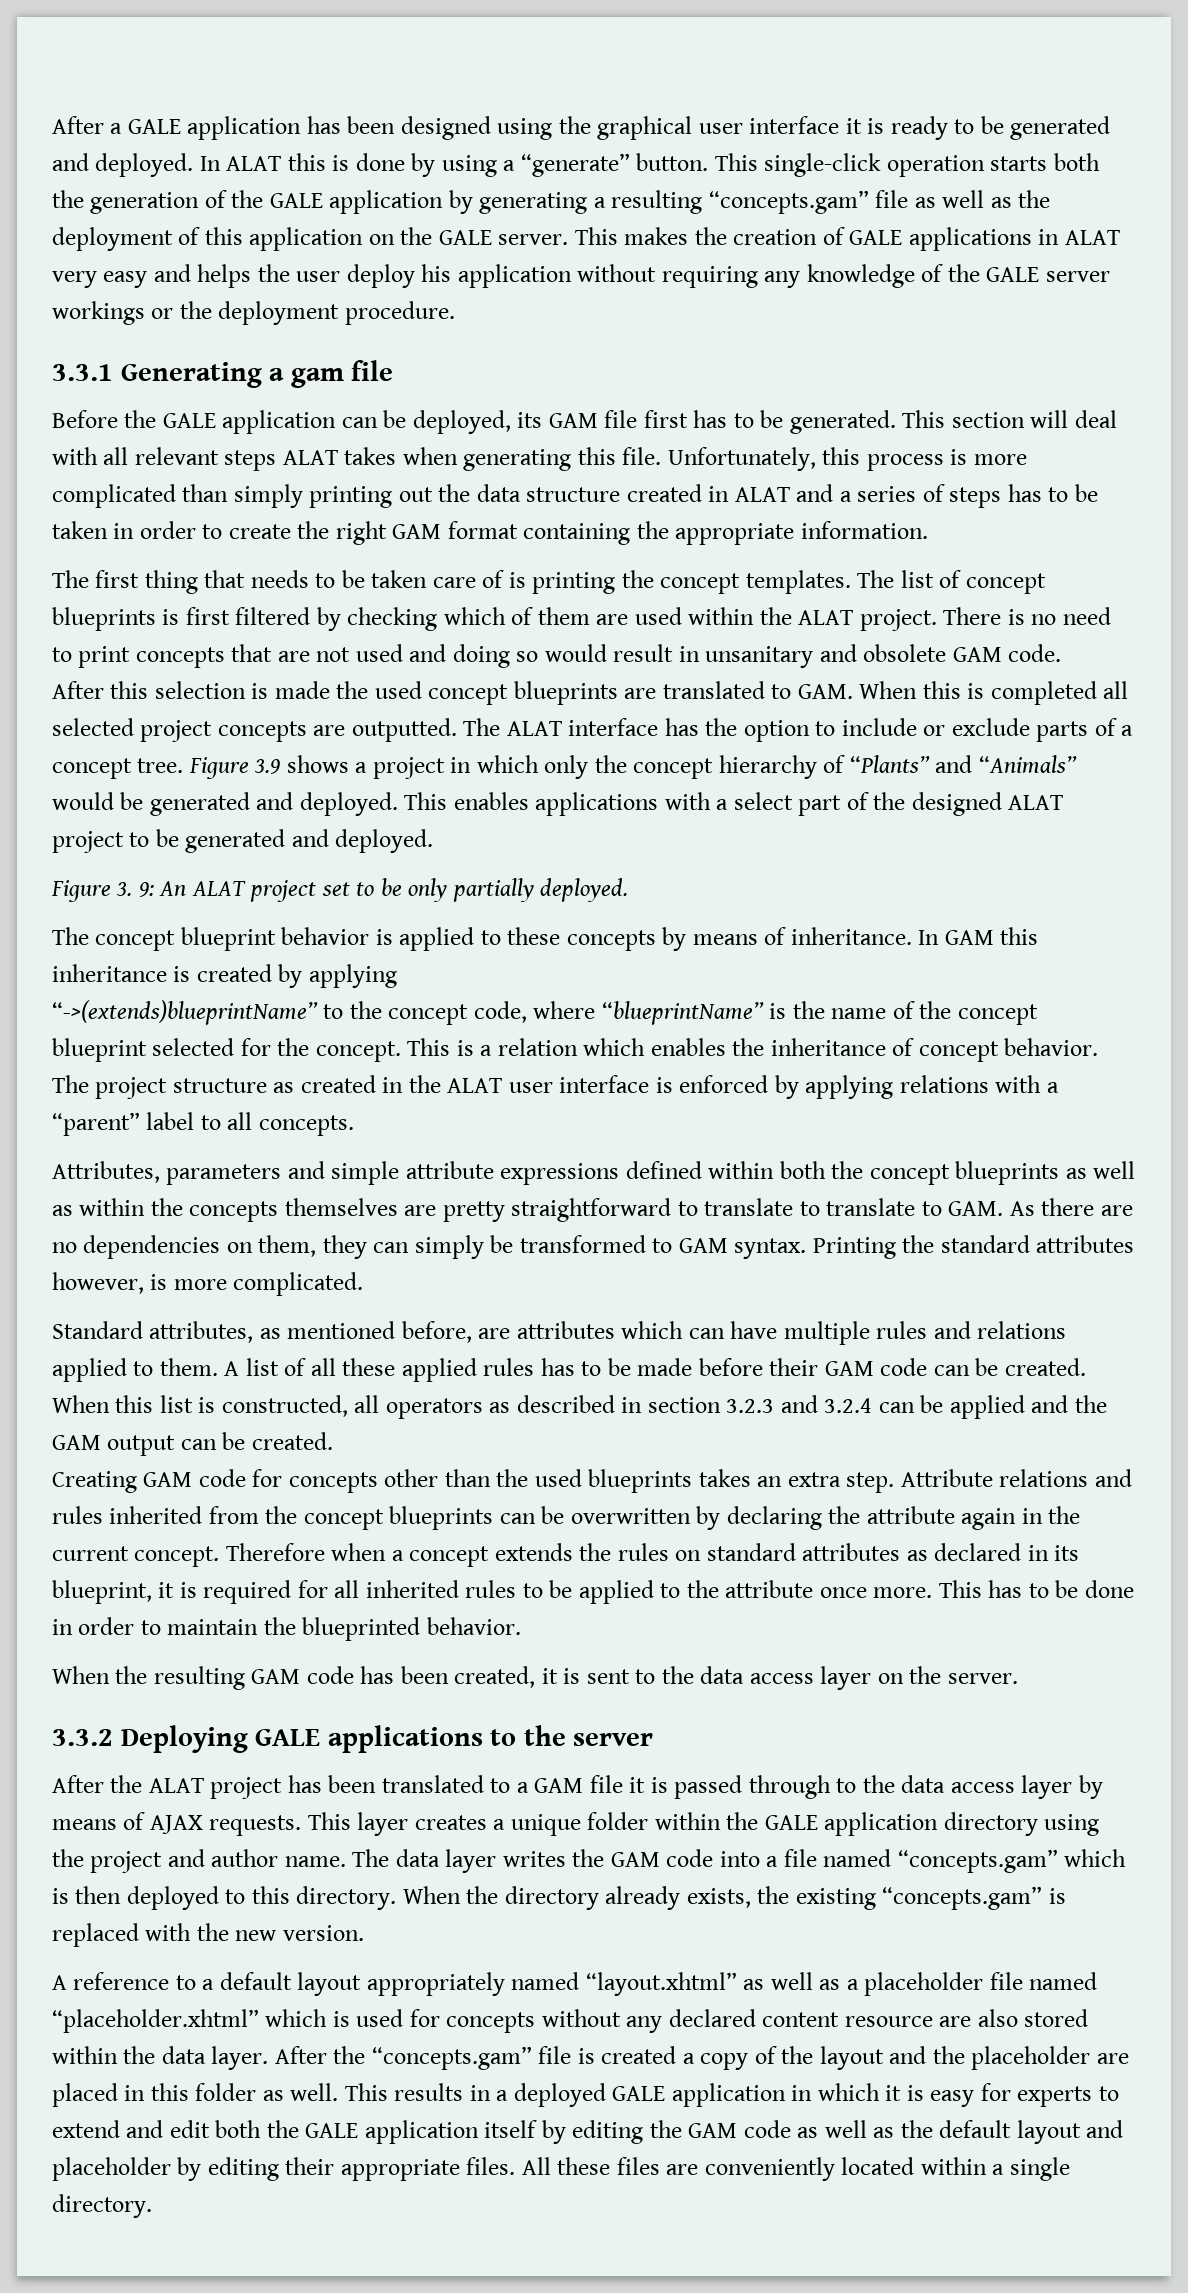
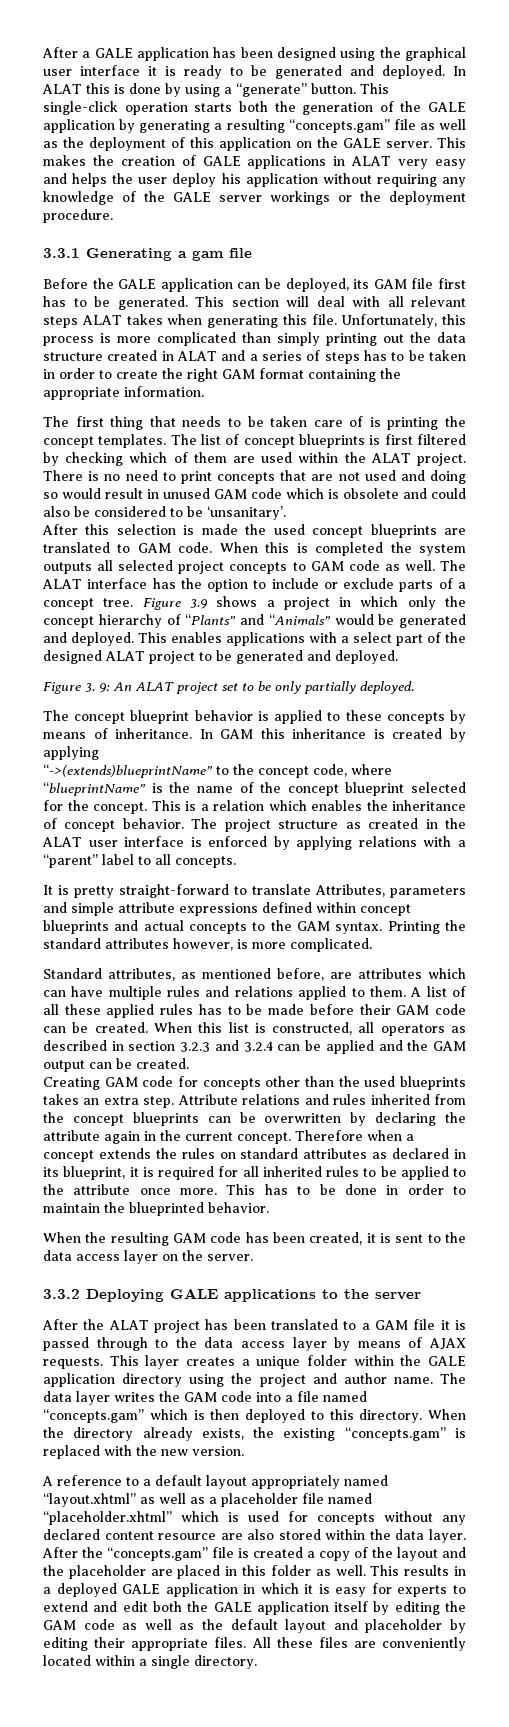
- There is no need to print concepts that are not used and doing so would result in unsanitary and obsolete GAM code.
+ There is no need to print concepts that are not used and doing so would result in unused GAM code which is obsolete and could also be considered to be ‘unsanitary’.
- After this selection is made the used concept blueprints are translated to GAM. When this is completed all selected project concepts are outputted.
+ After this selection is made the used concept blueprints are translated to GAM code. When this is completed the system outputs all selected project concepts to GAM code as well.
- Attributes, parameters and simple attribute expressions defined within both the concept blueprints as well as within the concepts themselves are pretty straightforward to translate to translate to GAM. As there are no dependencies on them, they can simply be transformed to GAM syntax.
+ It is pretty straight-forward to translate Attributes, parameters and simple attribute expressions defined within concept blueprints and actual concepts to the GAM syntax.

